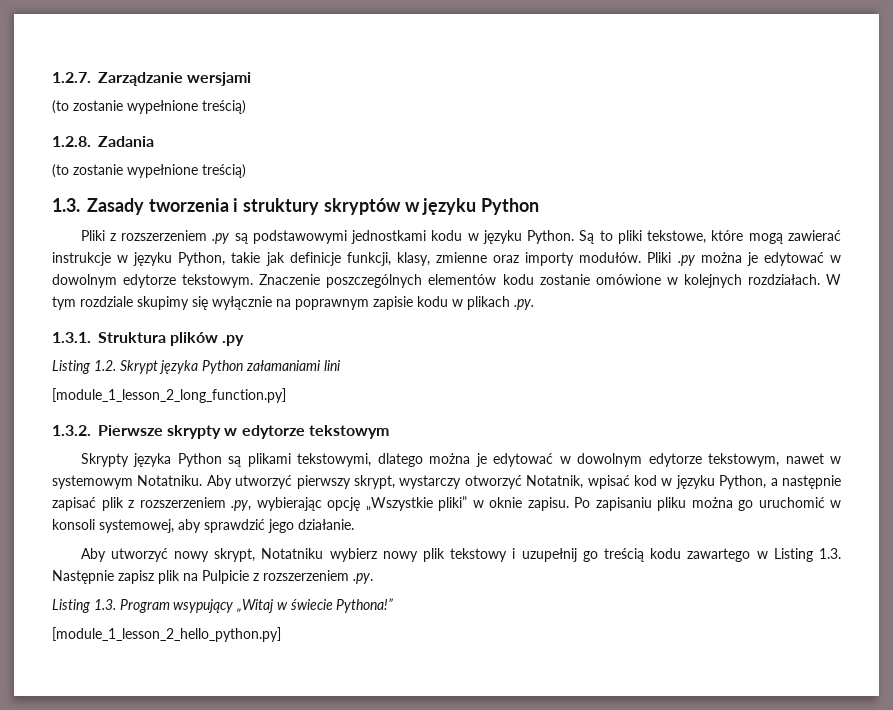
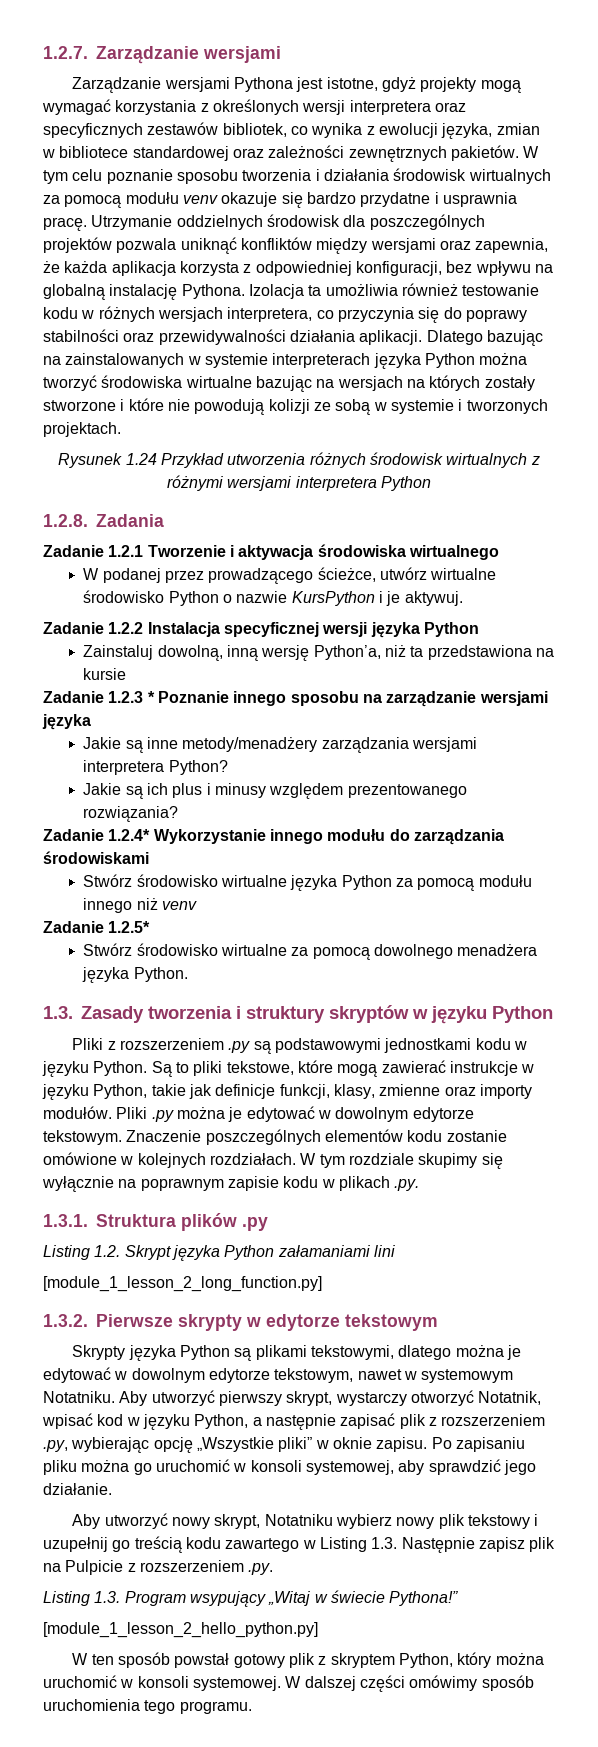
  1.2.7. Zarządzanie wersjami
- (to zostanie wypełnione treścią)
+ Zarządzanie wersjami Pythona jest istotne, gdyż projekty mogą wymagać korzystania z określonych wersji interpretera oraz specyficznych zestawów bibliotek, co wynika z ewolucji języka, zmian w bibliotece standardowej oraz zależności zewnętrznych pakietów. W tym celu poznanie sposobu tworzenia i działania środowisk wirtualnych za pomocą modułu venv okazuje się bardzo przydatne i usprawnia pracę. Utrzymanie oddzielnych środowisk dla poszczególnych projektów pozwala uniknąć konfliktów między wersjami oraz zapewnia, że każda aplikacja korzysta z odpowiedniej konfiguracji, bez wpływu na globalną instalację Pythona. Izolacja ta umożliwia również testowanie kodu w różnych wersjach interpretera, co przyczynia się do poprawy stabilności oraz przewidywalności działania aplikacji. Dlatego bazując na zainstalowanych w systemie interpreterach języka Python można tworzyć środowiska wirtualne bazując na wersjach na których zostały stworzone i które nie powodują kolizji ze sobą w systemie i tworzonych projektach.
+ Rysunek 1.24 Przykład utworzenia różnych środowisk wirtualnych z różnymi wersjami interpretera Python
  1.2.8. Zadania
- (to zostanie wypełnione treścią)
+ Zadanie 1.2.1 Tworzenie i aktywacja środowiska wirtualnego
+ W podanej przez prowadzącego ścieżce, utwórz wirtualne środowisko Python o nazwie KursPython i je aktywuj.
+ Zadanie 1.2.2 Instalacja specyficznej wersji języka Python
+ Zainstaluj dowolną, inną wersję Python’a, niż ta przedstawiona na kursie
+ Zadanie 1.2.3 * Poznanie innego sposobu na zarządzanie wersjami języka
+ Jakie są inne metody/menadżery zarządzania wersjami interpretera Python?
+ Jakie są ich plus i minusy względem prezentowanego rozwiązania?
+ Zadanie 1.2.4* Wykorzystanie innego modułu do zarządzania środowiskami
+ Stwórz środowisko wirtualne języka Python za pomocą modułu innego niż venv
+ Zadanie 1.2.5*
+ Stwórz środowisko wirtualne za pomocą dowolnego menadżera języka Python.
+ W ten sposób powstał gotowy plik z skryptem Python, który można uruchomić w konsoli systemowej. W dalszej części omówimy sposób uruchomienia tego programu.

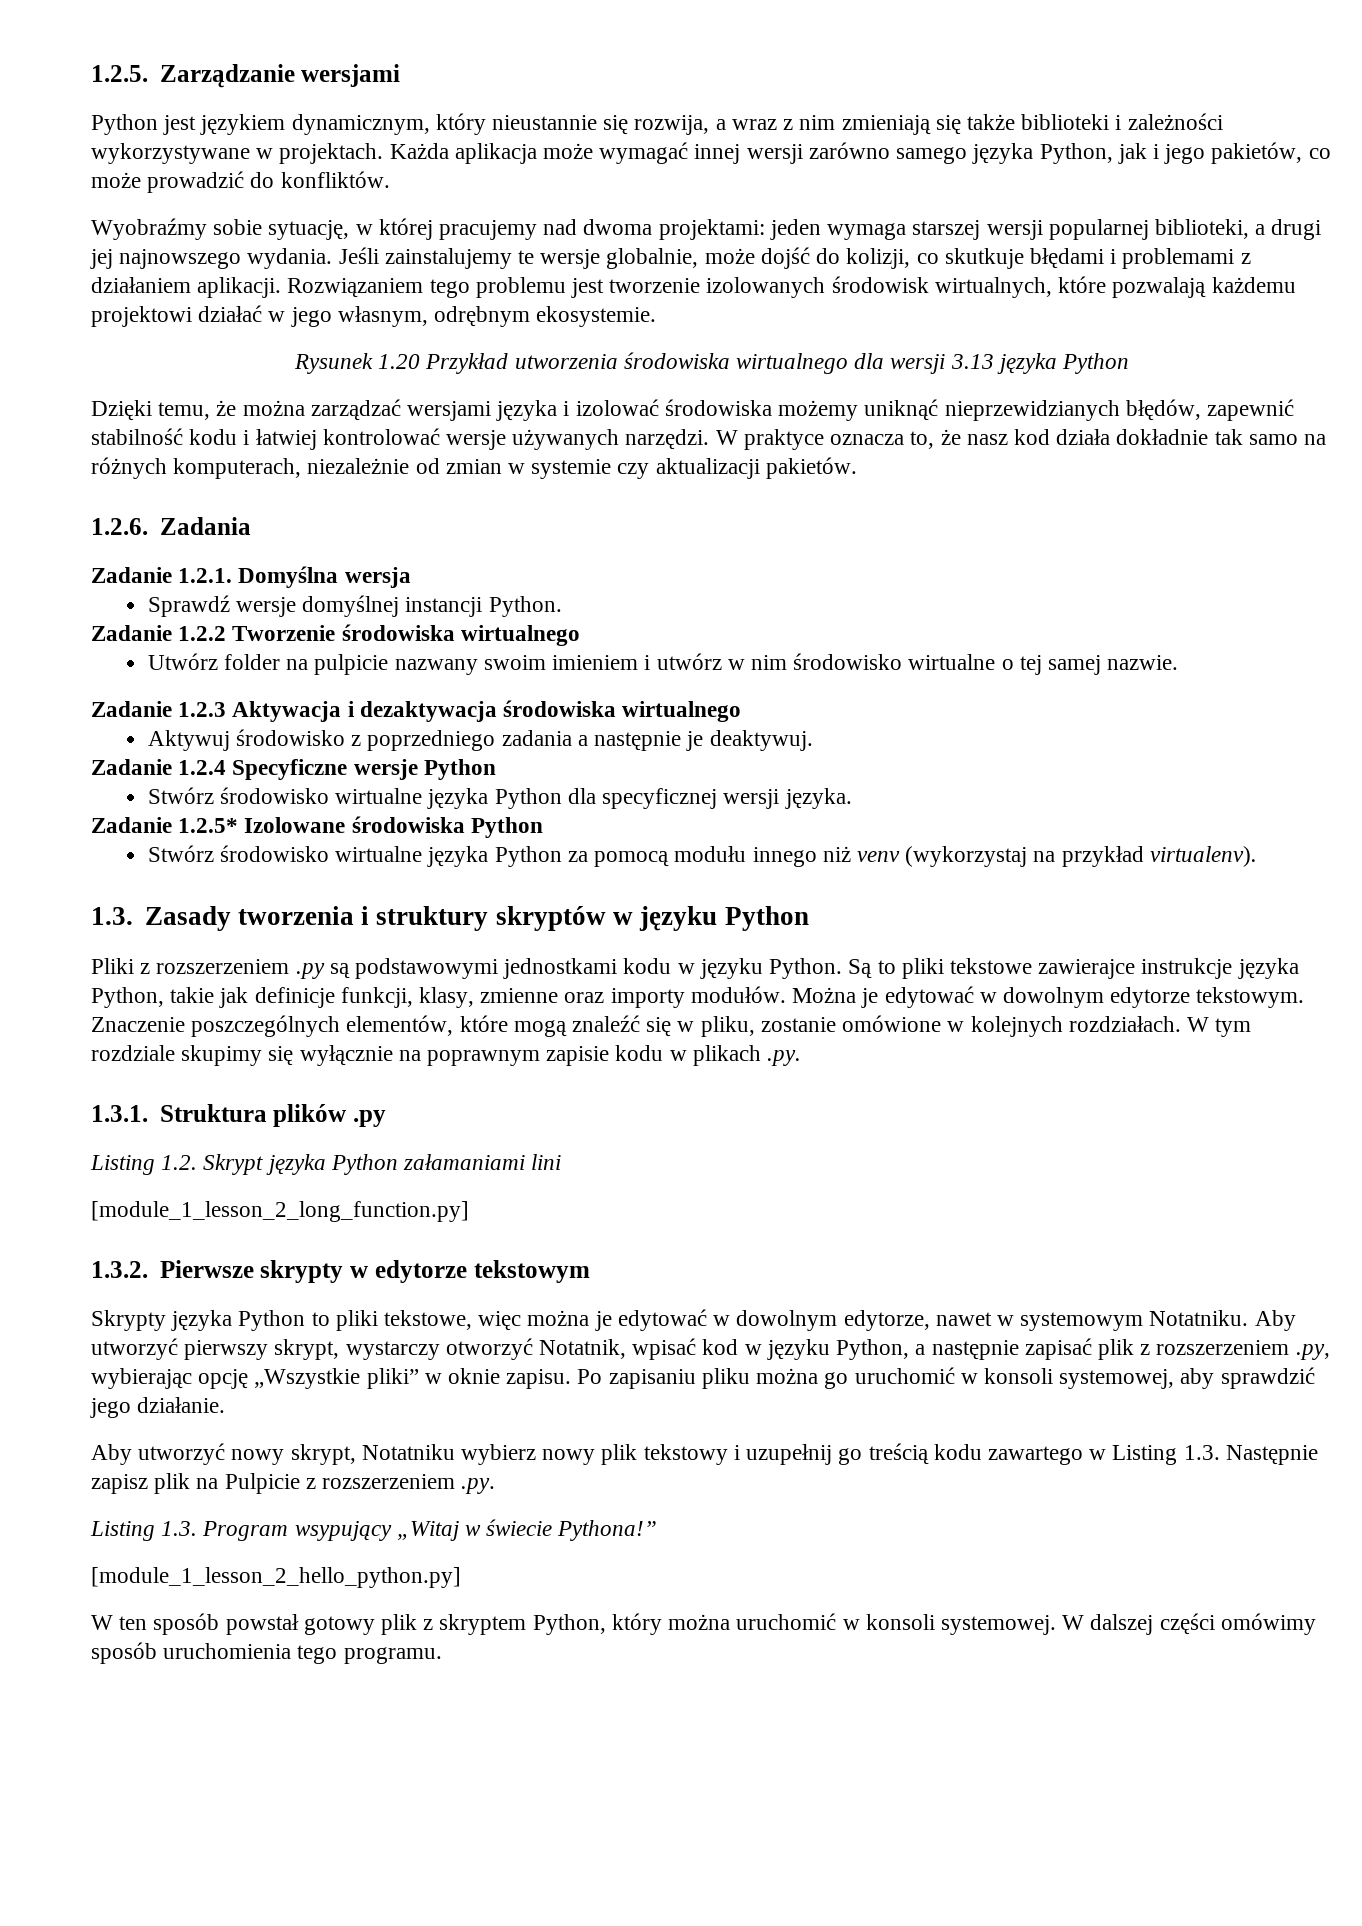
- 1.2.7. Zarządzanie wersjami
+ 1.2.5. Zarządzanie wersjami
- Zarządzanie wersjami Pythona jest istotne, gdyż projekty mogą wymagać korzystania z określonych wersji interpretera oraz specyficznych zestawów bibliotek, co wynika z ewolucji języka, zmian w bibliotece standardowej oraz zależności zewnętrznych pakietów. W tym celu poznanie sposobu tworzenia i działania środowisk wirtualnych za pomocą modułu venv okazuje się bardzo przydatne i usprawnia pracę. Utrzymanie oddzielnych środowisk dla poszczególnych projektów pozwala uniknąć konfliktów między wersjami oraz zapewnia, że każda aplikacja korzysta z odpowiedniej konfiguracji, bez wpływu na globalną instalację Pythona. Izolacja ta umożliwia również testowanie kodu w różnych wersjach interpretera, co przyczynia się do poprawy stabilności oraz przewidywalności działania aplikacji. Dlatego bazując na zainstalowanych w systemie interpreterach języka Python można tworzyć środowiska wirtualne bazując na wersjach na których zostały stworzone i które nie powodują kolizji ze sobą w systemie i tworzonych projektach.
- Rysunek 1.24 Przykład utworzenia różnych środowisk wirtualnych z różnymi wersjami interpretera Python
- 1.2.8. Zadania
- Zadanie 1.2.1 Tworzenie i aktywacja środowiska wirtualnego
- W podanej przez prowadzącego ścieżce, utwórz wirtualne środowisko Python o nazwie KursPython i je aktywuj.
- Zadanie 1.2.2 Instalacja specyficznej wersji języka Python
- Zainstaluj dowolną, inną wersję Python’a, niż ta przedstawiona na kursie
- Zadanie 1.2.3 * Poznanie innego sposobu na zarządzanie wersjami języka
- Jakie są inne metody/menadżery zarządzania wersjami interpretera Python?
- Jakie są ich plus i minusy względem prezentowanego rozwiązania?
- Zadanie 1.2.4* Wykorzystanie innego modułu do zarządzania środowiskami
+ Python jest językiem dynamicznym, który nieustannie się rozwija, a wraz z nim zmieniają się także biblioteki i zależności wykorzystywane w projektach. Każda aplikacja może wymagać innej wersji zarówno samego języka Python, jak i jego pakietów, co może prowadzić do konfliktów.
+ Wyobraźmy sobie sytuację, w której pracujemy nad dwoma projektami: jeden wymaga starszej wersji popularnej biblioteki, a drugi jej najnowszego wydania. Jeśli zainstalujemy te wersje globalnie, może dojść do kolizji, co skutkuje błędami i problemami z działaniem aplikacji. Rozwiązaniem tego problemu jest tworzenie izolowanych środowisk wirtualnych, które pozwalają każdemu projektowi działać w jego własnym, odrębnym ekosystemie.
+ Rysunek 1.20 Przykład utworzenia środowiska wirtualnego dla wersji 3.13 języka Python
+ Dzięki temu, że można zarządzać wersjami języka i izolować środowiska możemy uniknąć nieprzewidzianych błędów, zapewnić stabilność kodu i łatwiej kontrolować wersje używanych narzędzi. W praktyce oznacza to, że nasz kod działa dokładnie tak samo na różnych komputerach, niezależnie od zmian w systemie czy aktualizacji pakietów.
+ 1.2.6. Zadania
+ Zadanie 1.2.1. Domyślna wersja
+ Sprawdź wersje domyślnej instancji Python.
+ Zadanie 1.2.2 Tworzenie środowiska wirtualnego
+ Utwórz folder na pulpicie nazwany swoim imieniem i utwórz w nim środowisko wirtualne o tej samej nazwie.
+ Zadanie 1.2.3 Aktywacja i dezaktywacja środowiska wirtualnego
+ Aktywuj środowisko z poprzedniego zadania a następnie je deaktywuj.
+ Zadanie 1.2.4 Specyficzne wersje Python
+ Stwórz środowisko wirtualne języka Python dla specyficznej wersji języka.
+ Zadanie 1.2.5* Izolowane środowiska Python
- Stwórz środowisko wirtualne języka Python za pomocą modułu innego niż venv
- Zadanie 1.2.5*
- Stwórz środowisko wirtualne za pomocą dowolnego menadżera języka Python.
+ Stwórz środowisko wirtualne języka Python za pomocą modułu innego niż venv (wykorzystaj na przykład virtualenv).
- Są to pliki tekstowe, które mogą zawierać instrukcje w języku Python, takie jak definicje funkcji, klasy, zmienne oraz importy modułów.
+ Są to pliki tekstowe zawierajce instrukcje języka Python, takie jak definicje funkcji, klasy, zmienne oraz importy modułów.
- Pliki .py można je edytować w dowolnym edytorze tekstowym.
+ Można je edytować w dowolnym edytorze tekstowym.
- Znaczenie poszczególnych elementów kodu zostanie omówione w kolejnych rozdziałach.
+ Znaczenie poszczególnych elementów, które mogą znaleźć się w pliku, zostanie omówione w kolejnych rozdziałach.
- Skrypty języka Python są plikami tekstowymi, dlatego można je edytować w dowolnym edytorze tekstowym, nawet w systemowym Notatniku.
+ Skrypty języka Python to pliki tekstowe, więc można je edytować w dowolnym edytorze, nawet w systemowym Notatniku.

